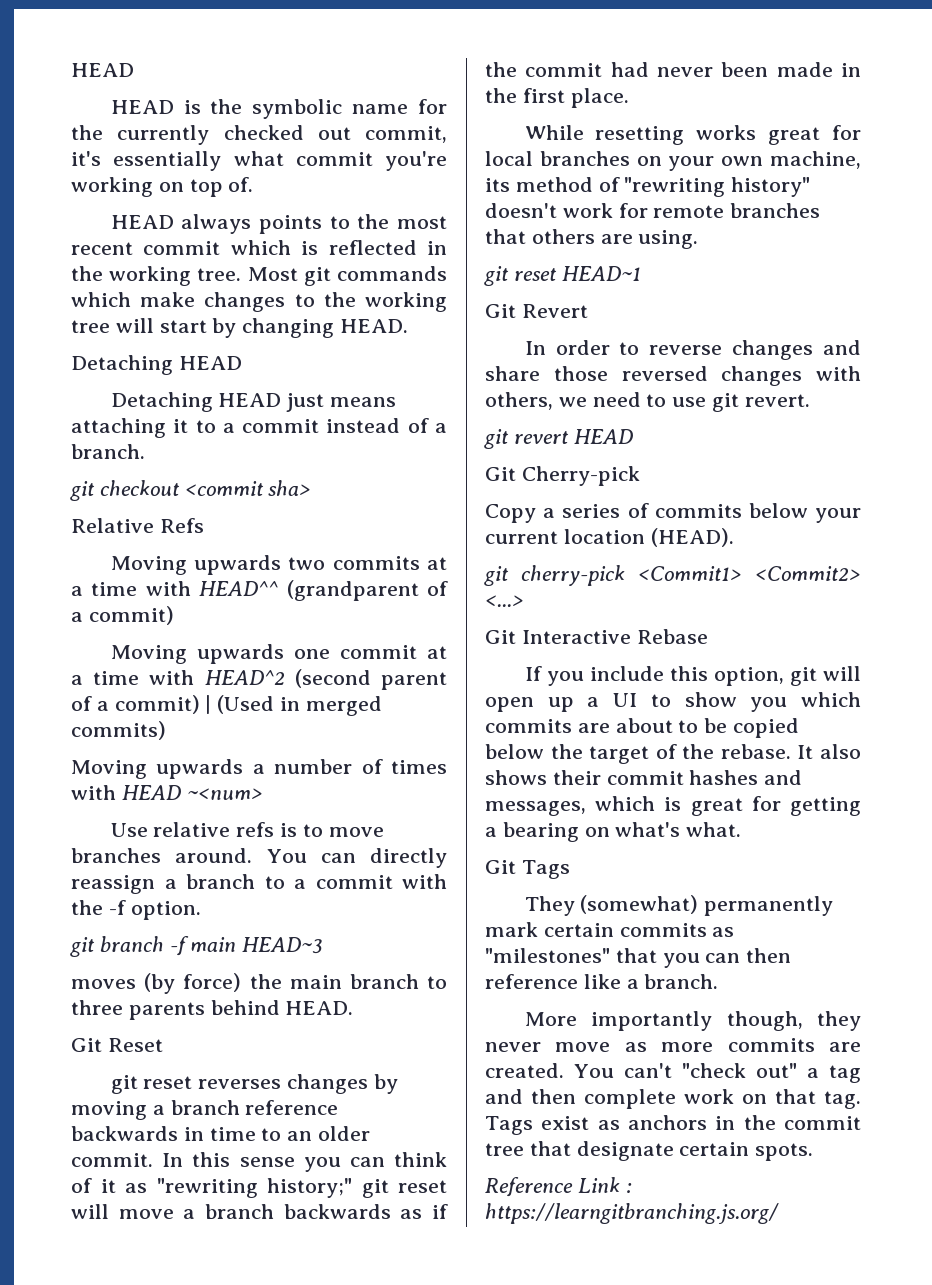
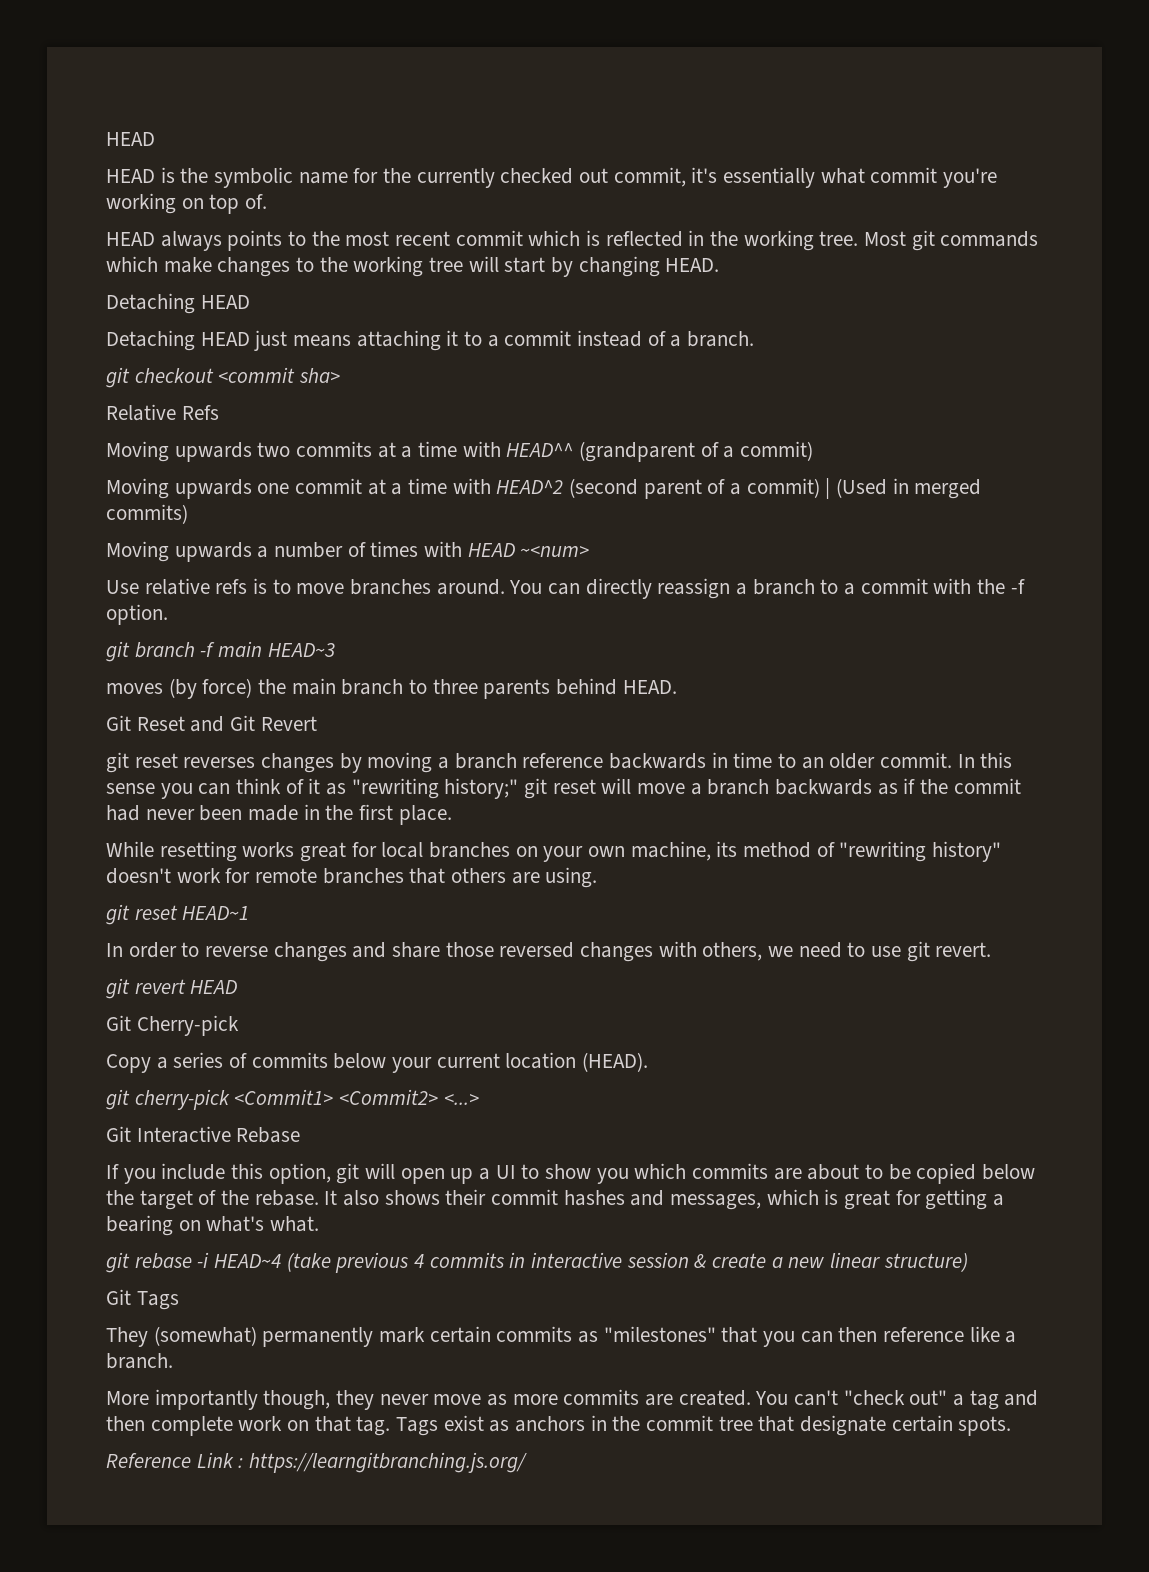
- Git Reset
+ Git Reset and Git Revert
- Git Revert
+ git rebase -i HEAD~4 (take previous 4 commits in interactive session & create a new linear structure)

